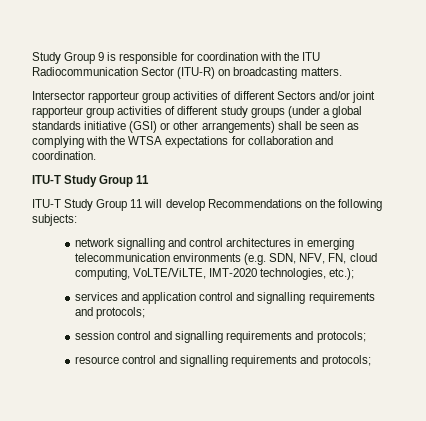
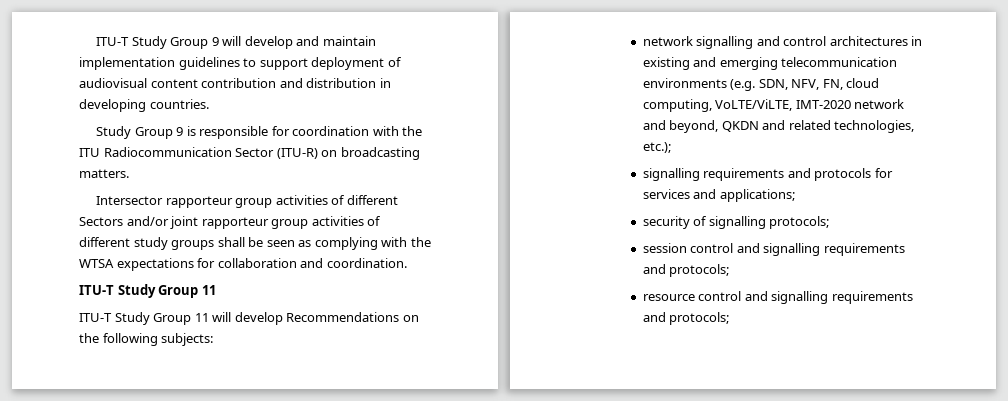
+ ITU-T Study Group 9 will develop and maintain implementation guidelines to support deployment of audiovisual content contribution and distribution in developing countries.
- Intersector rapporteur group activities of different Sectors and/or joint rapporteur group activities of different study groups (under a global standards initiative (GSI) or other arrangements) shall be seen as complying with the WTSA expectations for collaboration and coordination.
+ Intersector rapporteur group activities of different Sectors and/or joint rapporteur group activities of different study groups shall be seen as complying with the WTSA expectations for collaboration and coordination.
- network signalling and control architectures in emerging telecommunication environments (e.g. SDN, NFV, FN, cloud computing, VoLTE/ViLTE, IMT-2020 technologies, etc.);
- services and application control and signalling requirements and protocols;
+ network signalling and control architectures in existing and emerging telecommunication environments (e.g. SDN, NFV, FN, cloud computing, VoLTE/ViLTE, IMT-2020 network and beyond, QKDN and related technologies, etc.);
+ signalling requirements and protocols for services and applications;
+ security of signalling protocols;

